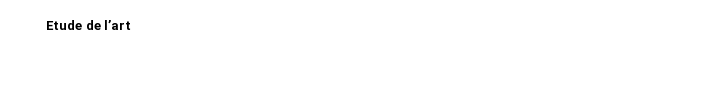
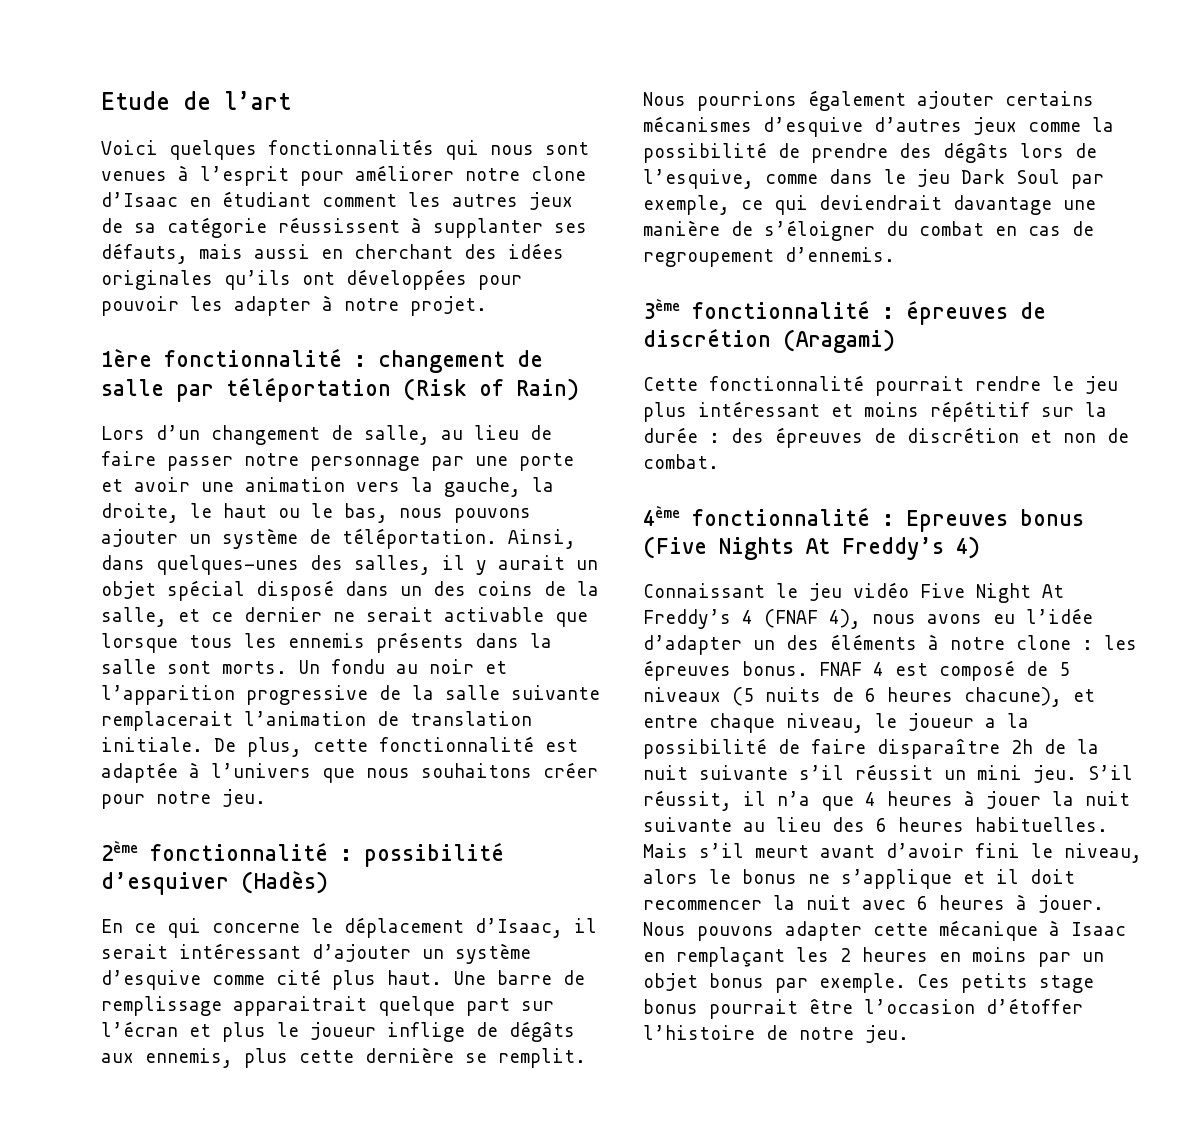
+ Voici quelques fonctionnalités qui nous sont venues à l’esprit pour améliorer notre clone d’Isaac en étudiant comment les autres jeux de sa catégorie réussissent à supplanter ses défauts, mais aussi en cherchant des idées originales qu’ils ont développées pour pouvoir les adapter à notre projet.
+ 1ère fonctionnalité : changement de salle par téléportation (Risk of Rain)
+ Lors d’un changement de salle, au lieu de faire passer notre personnage par une porte et avoir une animation vers la gauche, la droite, le haut ou le bas, nous pouvons ajouter un système de téléportation. Ainsi, dans quelques-unes des salles, il y aurait un objet spécial disposé dans un des coins de la salle, et ce dernier ne serait activable que lorsque tous les ennemis présents dans la salle sont morts. Un fondu au noir et l’apparition progressive de la salle suivante remplacerait l’animation de translation initiale. De plus, cette fonctionnalité est adaptée à l’univers que nous souhaitons créer pour notre jeu.
+ 2ème fonctionnalité : possibilité d’esquiver (Hadès)
+ En ce qui concerne le déplacement d’Isaac, il serait intéressant d’ajouter un système d’esquive comme cité plus haut. Une barre de remplissage apparaitrait quelque part sur l’écran et plus le joueur inflige de dégâts aux ennemis, plus cette dernière se remplit. Nous pourrions également ajouter certains mécanismes d’esquive d’autres jeux comme la possibilité de prendre des dégâts lors de l’esquive, comme dans le jeu Dark Soul par exemple, ce qui deviendrait davantage une manière de s’éloigner du combat en cas de regroupement d’ennemis.
+ 3ème fonctionnalité : épreuves de discrétion (Aragami)
+ Cette fonctionnalité pourrait rendre le jeu plus intéressant et moins répétitif sur la durée : des épreuves de discrétion et non de combat.
+ 4ème fonctionnalité : Epreuves bonus (Five Nights At Freddy’s 4)
+ Connaissant le jeu vidéo Five Night At Freddy’s 4 (FNAF 4), nous avons eu l’idée d’adapter un des éléments à notre clone : les épreuves bonus. FNAF 4 est composé de 5 niveaux (5 nuits de 6 heures chacune), et entre chaque niveau, le joueur a la possibilité de faire disparaître 2h de la nuit suivante s’il réussit un mini jeu. S’il réussit, il n’a que 4 heures à jouer la nuit suivante au lieu des 6 heures habituelles. Mais s’il meurt avant d’avoir fini le niveau, alors le bonus ne s’applique et il doit recommencer la nuit avec 6 heures à jouer. Nous pouvons adapter cette mécanique à Isaac en remplaçant les 2 heures en moins par un objet bonus par exemple. Ces petits stage bonus pourrait être l’occasion d’étoffer l’histoire de notre jeu.

